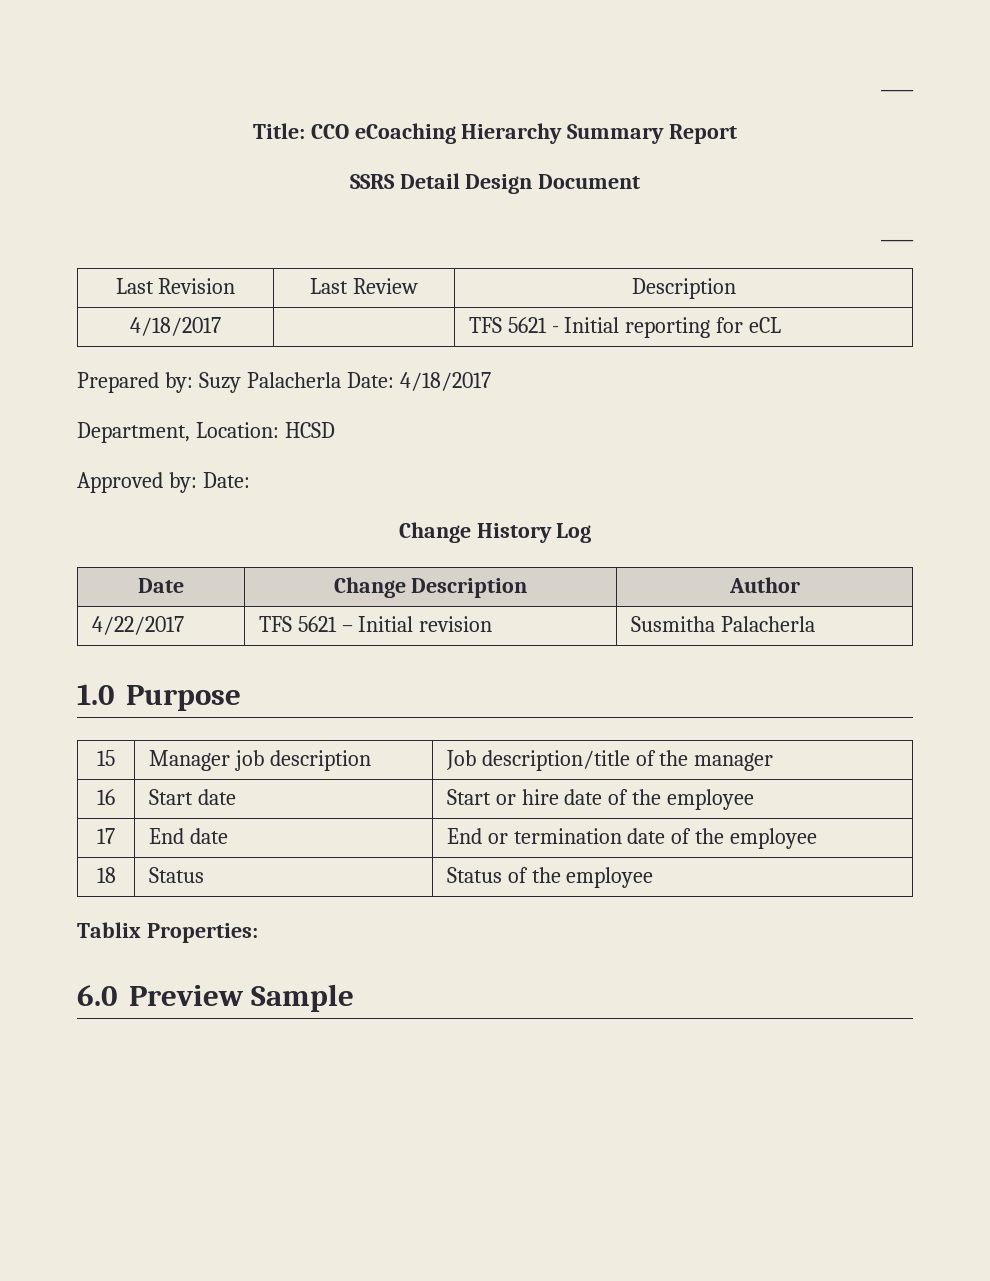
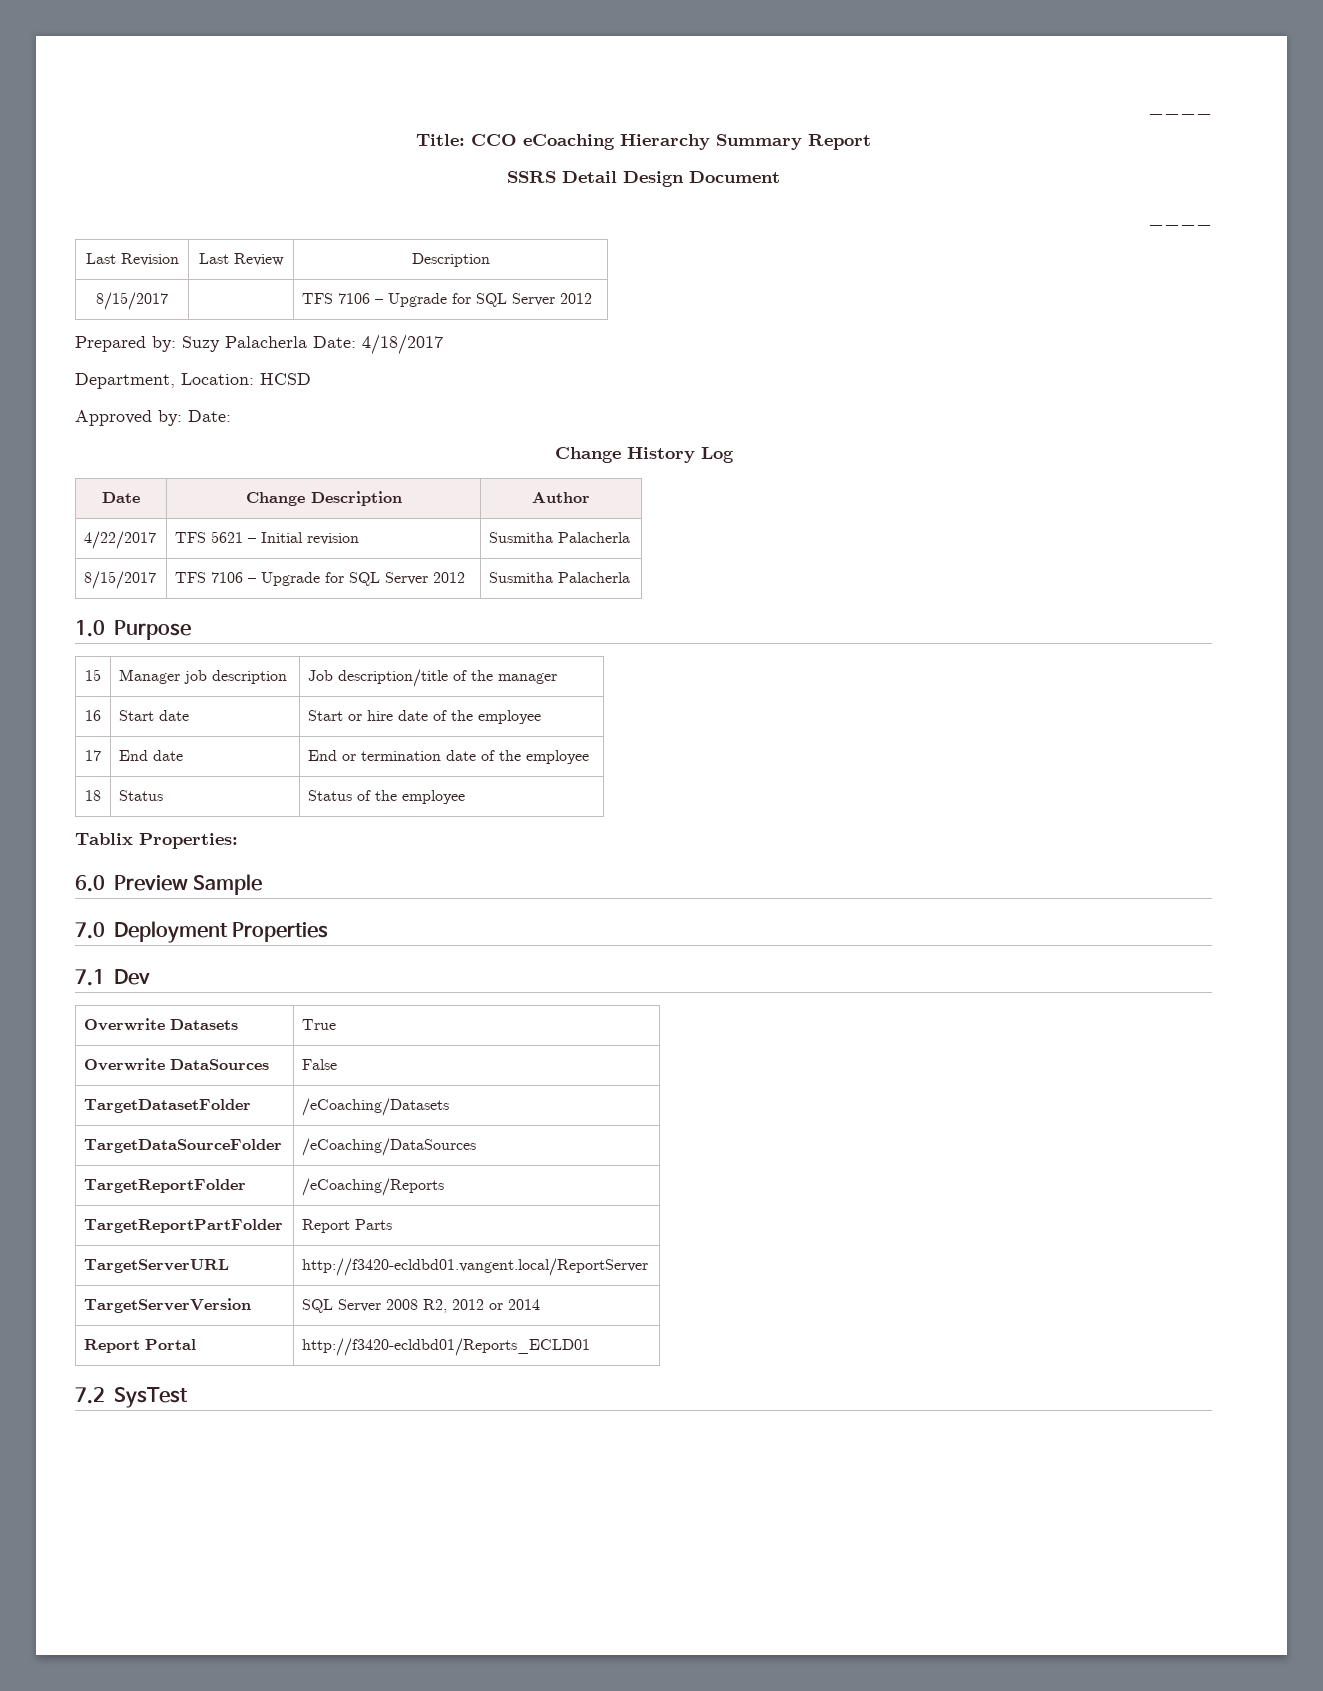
- 4/18/2017 | | TFS 5621 - Initial reporting for eCL
+ 8/15/2017 | | TFS 7106 – Upgrade for SQL Server 2012
+ 8/15/2017 | TFS 7106 – Upgrade for SQL Server 2012 | Susmitha Palacherla
+ 7.0 Deployment Properties
+ 7.1 Dev
+ Overwrite Datasets | True
+ Overwrite DataSources | False
+ TargetDatasetFolder | /eCoaching/Datasets
+ TargetDataSourceFolder | /eCoaching/DataSources
+ TargetReportFolder | /eCoaching/Reports
+ TargetReportPartFolder | Report Parts
+ TargetServerURL | http://f3420-ecldbd01.vangent.local/ReportServer
+ TargetServerVersion | SQL Server 2008 R2, 2012 or 2014
+ Report Portal | http://f3420-ecldbd01/Reports_ECLD01
+ 7.2 SysTest

